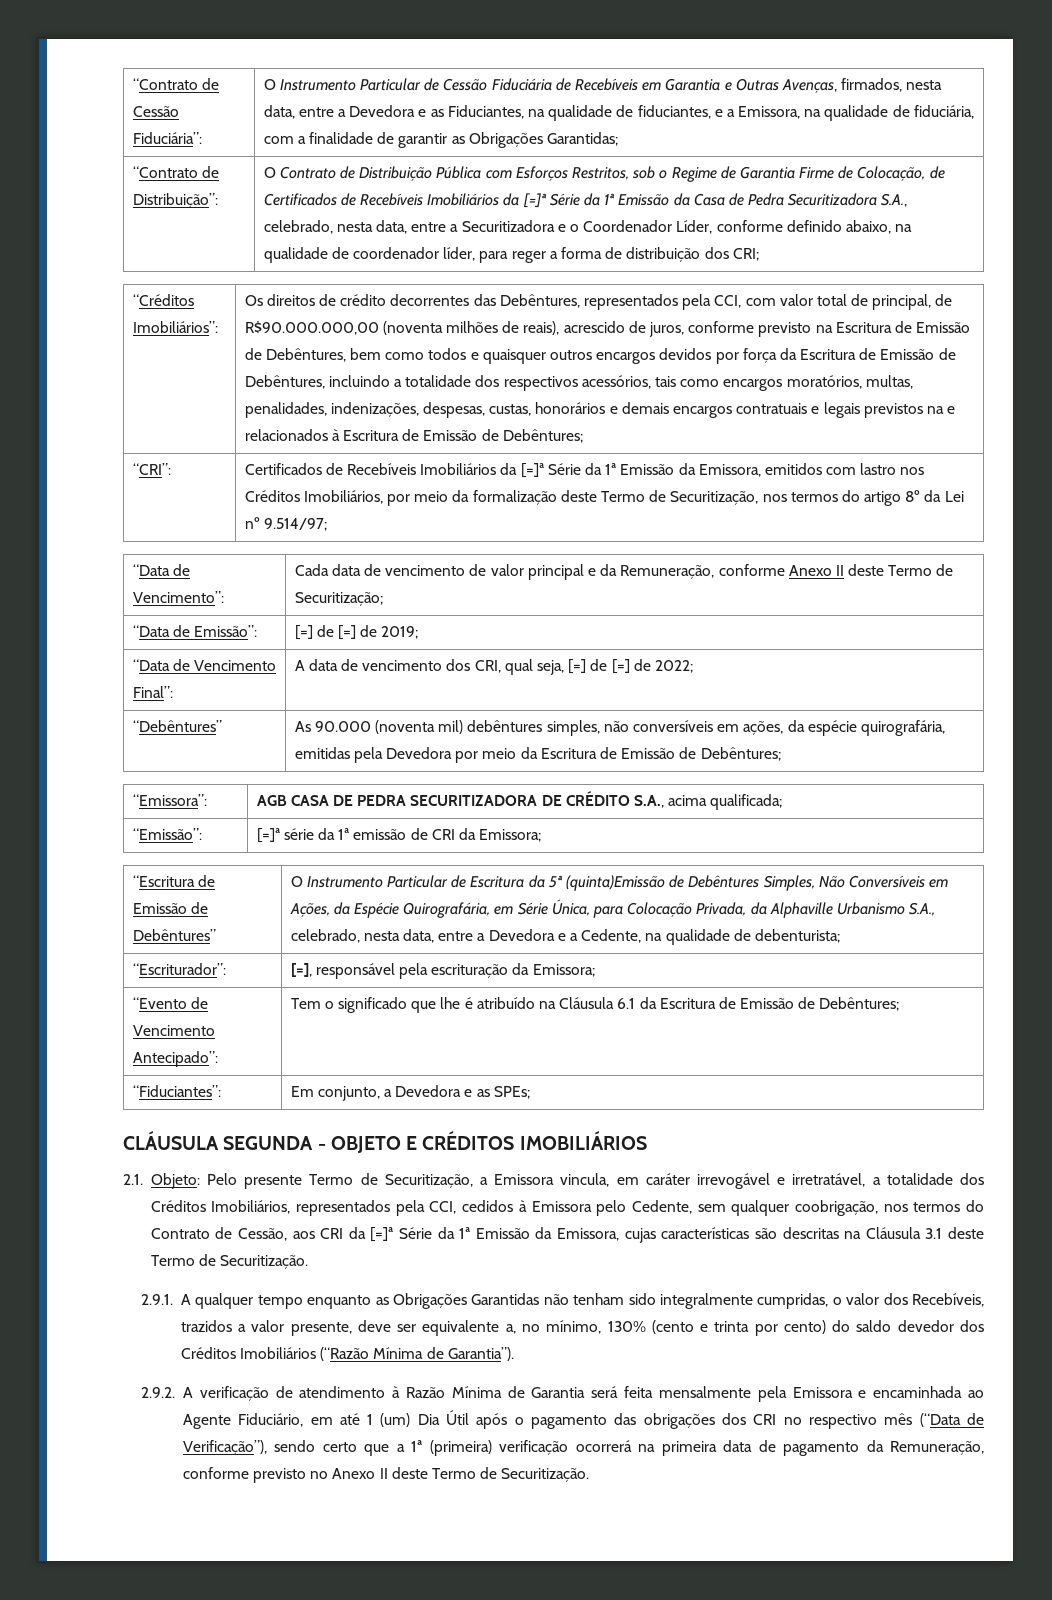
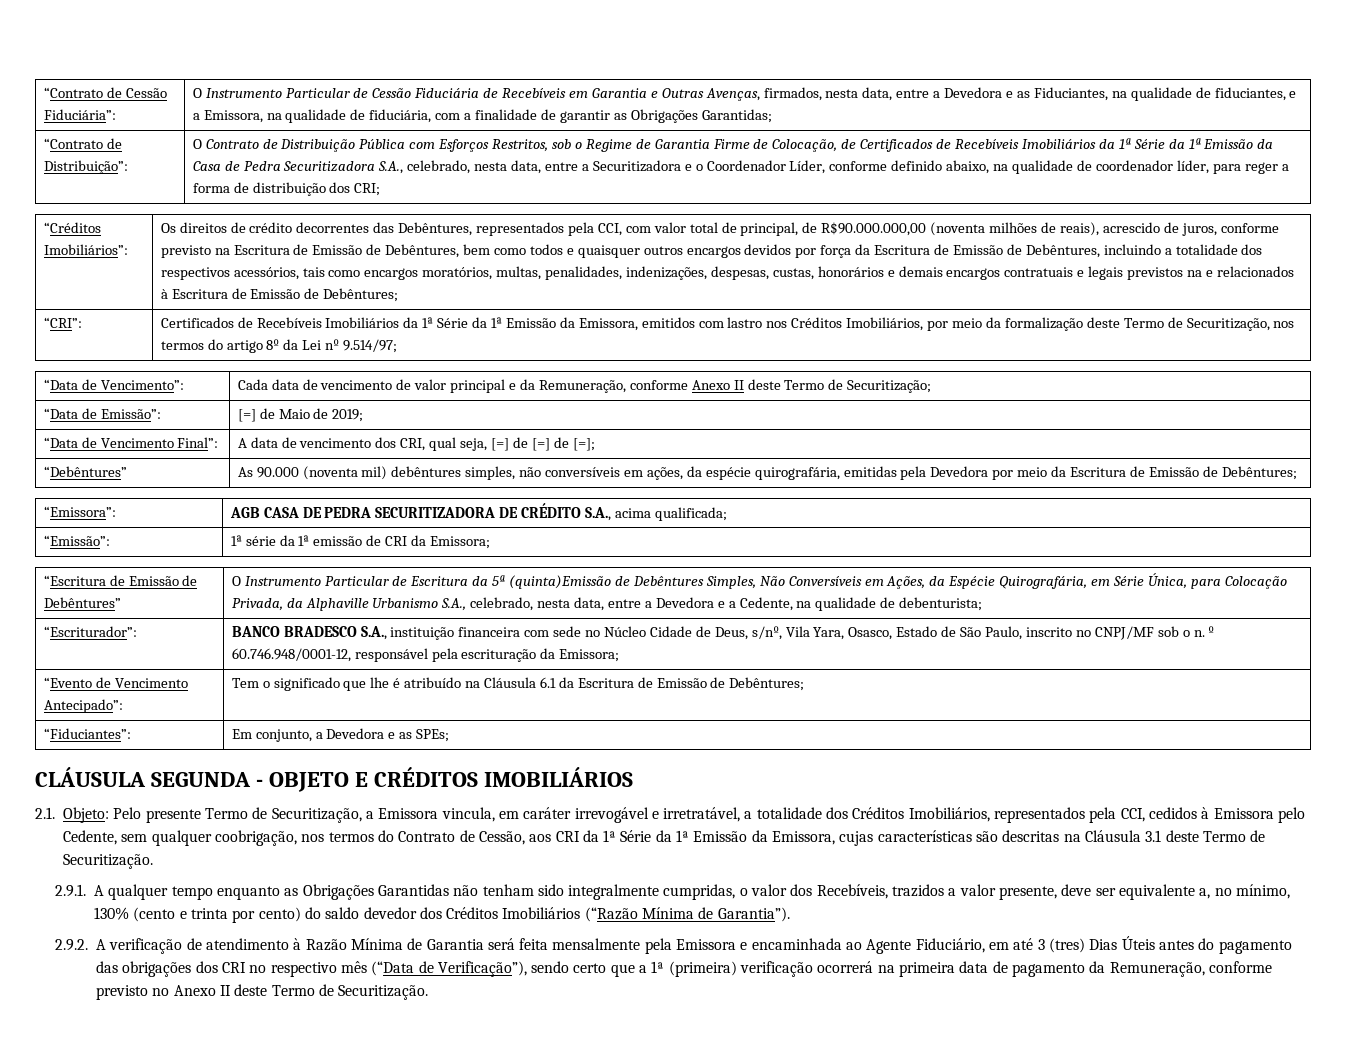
- O Contrato de Distribuição Pública com Esforços Restritos, sob o Regime de Garantia Firme de Colocação, de Certificados de Recebíveis Imobiliários da [=]ª Série da 1ª Emissão da Casa de Pedra Securitizadora S.A., celebrado, nesta data, entre a Securitizadora e o Coordenador Líder, conforme definido abaixo, na qualidade de coordenador líder, para reger a forma de distribuição dos CRI;
+ O Contrato de Distribuição Pública com Esforços Restritos, sob o Regime de Garantia Firme de Colocação, de Certificados de Recebíveis Imobiliários da 1ª Série da 1ª Emissão da Casa de Pedra Securitizadora S.A., celebrado, nesta data, entre a Securitizadora e o Coordenador Líder, conforme definido abaixo, na qualidade de coordenador líder, para reger a forma de distribuição dos CRI;
- “CRI”: | Certificados de Recebíveis Imobiliários da [=]ª Série da 1ª Emissão da Emissora, emitidos com lastro nos Créditos Imobiliários, por meio da formalização deste Termo de Securitização, nos termos do artigo 8º da Lei nº 9.514/97;
+ “CRI”: | Certificados de Recebíveis Imobiliários da 1ª Série da 1ª Emissão da Emissora, emitidos com lastro nos Créditos Imobiliários, por meio da formalização deste Termo de Securitização, nos termos do artigo 8º da Lei nº 9.514/97;
- “Data de Emissão”: | [=] de [=] de 2019;
+ “Data de Emissão”: | [=] de Maio de 2019;
- “Data de Vencimento Final”: | A data de vencimento dos CRI, qual seja, [=] de [=] de 2022;
+ “Data de Vencimento Final”: | A data de vencimento dos CRI, qual seja, [=] de [=] de [=];
- “Emissão”: | [=]ª série da 1ª emissão de CRI da Emissora;
+ “Emissão”: | 1ª série da 1ª emissão de CRI da Emissora;
- “Escriturador”: | [=], responsável pela escrituração da Emissora;
+ “Escriturador”: | BANCO BRADESCO S.A., instituição financeira com sede no Núcleo Cidade de Deus, s/nº, Vila Yara, Osasco, Estado de São Paulo, inscrito no CNPJ/MF sob o n. º 60.746.948/0001-12, responsável pela escrituração da Emissora;
- 2.1. Objeto: Pelo presente Termo de Securitização, a Emissora vincula, em caráter irrevogável e irretratável, a totalidade dos Créditos Imobiliários, representados pela CCI, cedidos à Emissora pelo Cedente, sem qualquer coobrigação, nos termos do Contrato de Cessão, aos CRI da [=]ª Série da 1ª Emissão da Emissora, cujas características são descritas na Cláusula 3.1 deste Termo de Securitização.
+ 2.1. Objeto: Pelo presente Termo de Securitização, a Emissora vincula, em caráter irrevogável e irretratável, a totalidade dos Créditos Imobiliários, representados pela CCI, cedidos à Emissora pelo Cedente, sem qualquer coobrigação, nos termos do Contrato de Cessão, aos CRI da 1ª Série da 1ª Emissão da Emissora, cujas características são descritas na Cláusula 3.1 deste Termo de Securitização.
- 2.9.2. A verificação de atendimento à Razão Mínima de Garantia será feita mensalmente pela Emissora e encaminhada ao Agente Fiduciário, em até 1 (um) Dia Útil após o pagamento das obrigações dos CRI no respectivo mês (“Data de Verificação”), sendo certo que a 1ª (primeira) verificação ocorrerá na primeira data de pagamento da Remuneração, conforme previsto no Anexo II deste Termo de Securitização.
+ 2.9.2. A verificação de atendimento à Razão Mínima de Garantia será feita mensalmente pela Emissora e encaminhada ao Agente Fiduciário, em até 3 (tres) Dias Úteis antes do pagamento das obrigações dos CRI no respectivo mês (“Data de Verificação”), sendo certo que a 1ª (primeira) verificação ocorrerá na primeira data de pagamento da Remuneração, conforme previsto no Anexo II deste Termo de Securitização.

